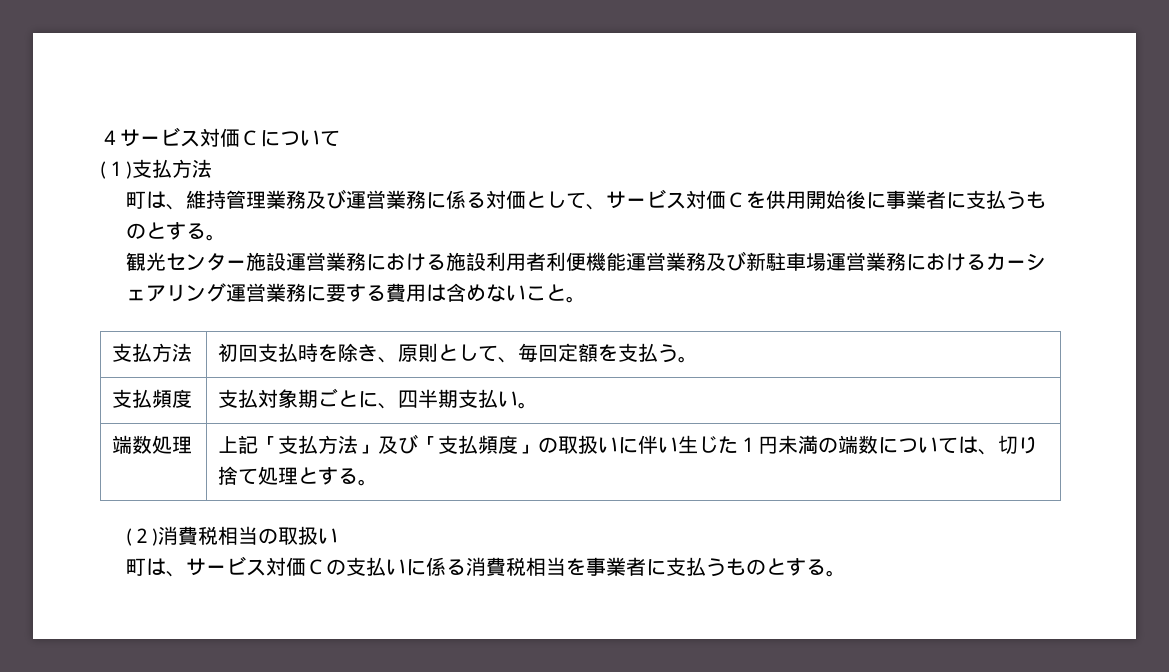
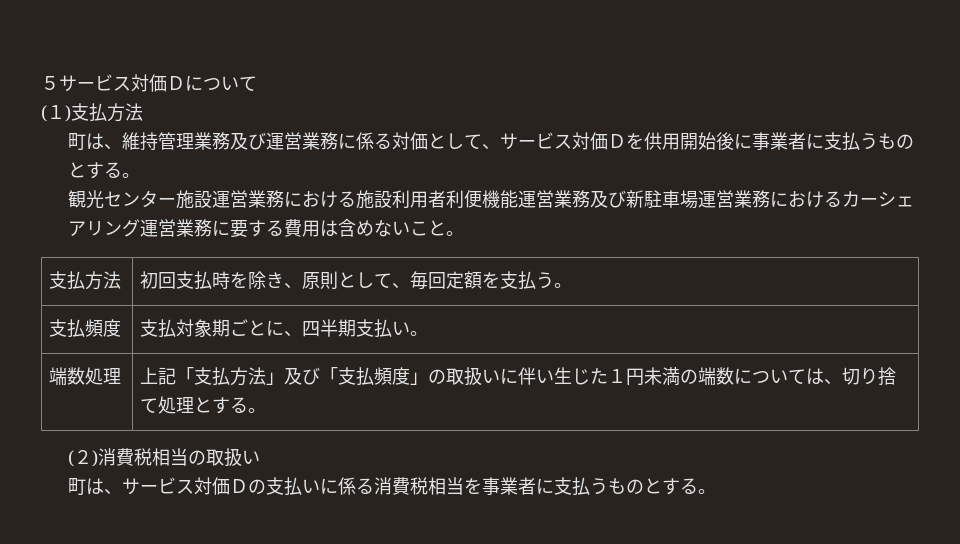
- ４サービス対価Ｃについて
+ ５サービス対価Ｄについて
- 町は、維持管理業務及び運営業務に係る対価として、サービス対価Ｃを供用開始後に事業者に支払うものとする。
+ 町は、維持管理業務及び運営業務に係る対価として、サービス対価Ｄを供用開始後に事業者に支払うものとする。
- 町は、サービス対価Ｃの支払いに係る消費税相当を事業者に支払うものとする。
+ 町は、サービス対価Ｄの支払いに係る消費税相当を事業者に支払うものとする。

